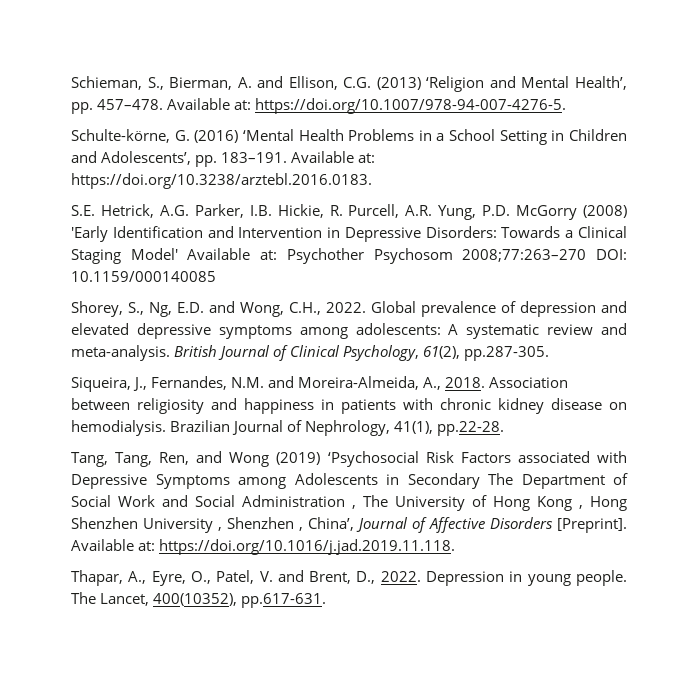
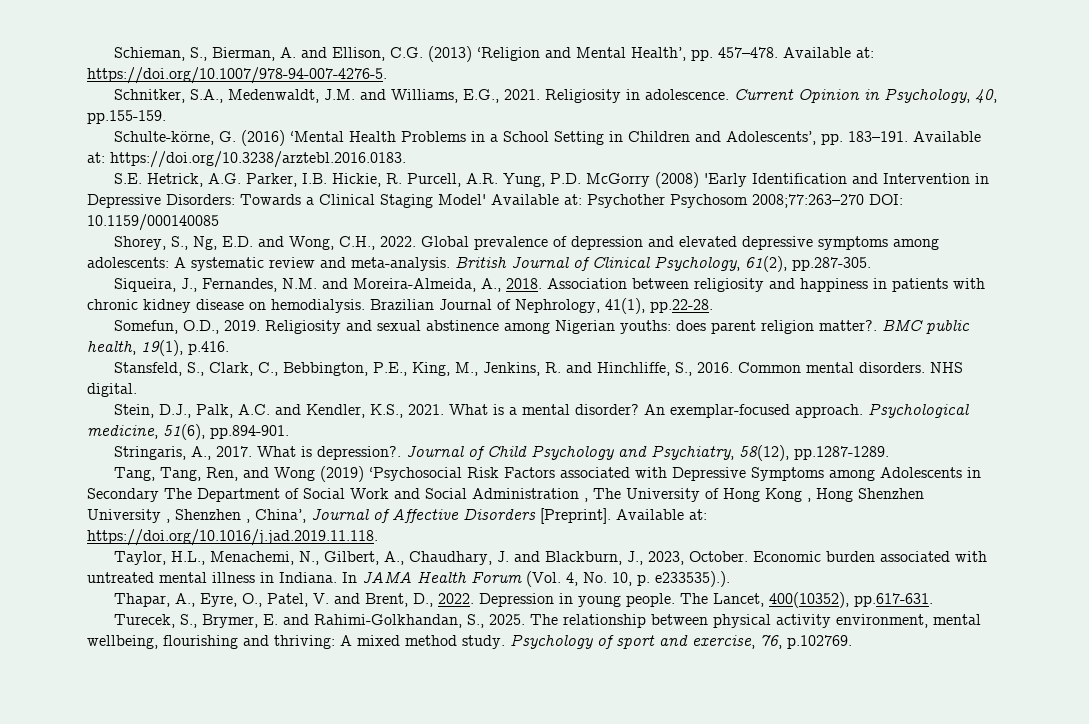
+ Schnitker, S.A., Medenwaldt, J.M. and Williams, E.G., 2021. Religiosity in adolescence. Current Opinion in Psychology, 40, pp.155-159.
+ Somefun, O.D., 2019. Religiosity and sexual abstinence among Nigerian youths: does parent religion matter?. BMC public health, 19(1), p.416.
+ Stansfeld, S., Clark, C., Bebbington, P.E., King, M., Jenkins, R. and Hinchliffe, S., 2016. Common mental disorders. NHS digital.
+ Stein, D.J., Palk, A.C. and Kendler, K.S., 2021. What is a mental disorder? An exemplar-focused approach. Psychological medicine, 51(6), pp.894-901.
+ Stringaris, A., 2017. What is depression?. Journal of Child Psychology and Psychiatry, 58(12), pp.1287-1289.
+ Taylor, H.L., Menachemi, N., Gilbert, A., Chaudhary, J. and Blackburn, J., 2023, October. Economic burden associated with untreated mental illness in Indiana. In JAMA Health Forum (Vol. 4, No. 10, p. e233535).).
+ Turecek, S., Brymer, E. and Rahimi-Golkhandan, S., 2025. The relationship between physical activity environment, mental wellbeing, flourishing and thriving: A mixed method study. Psychology of sport and exercise, 76, p.102769.

